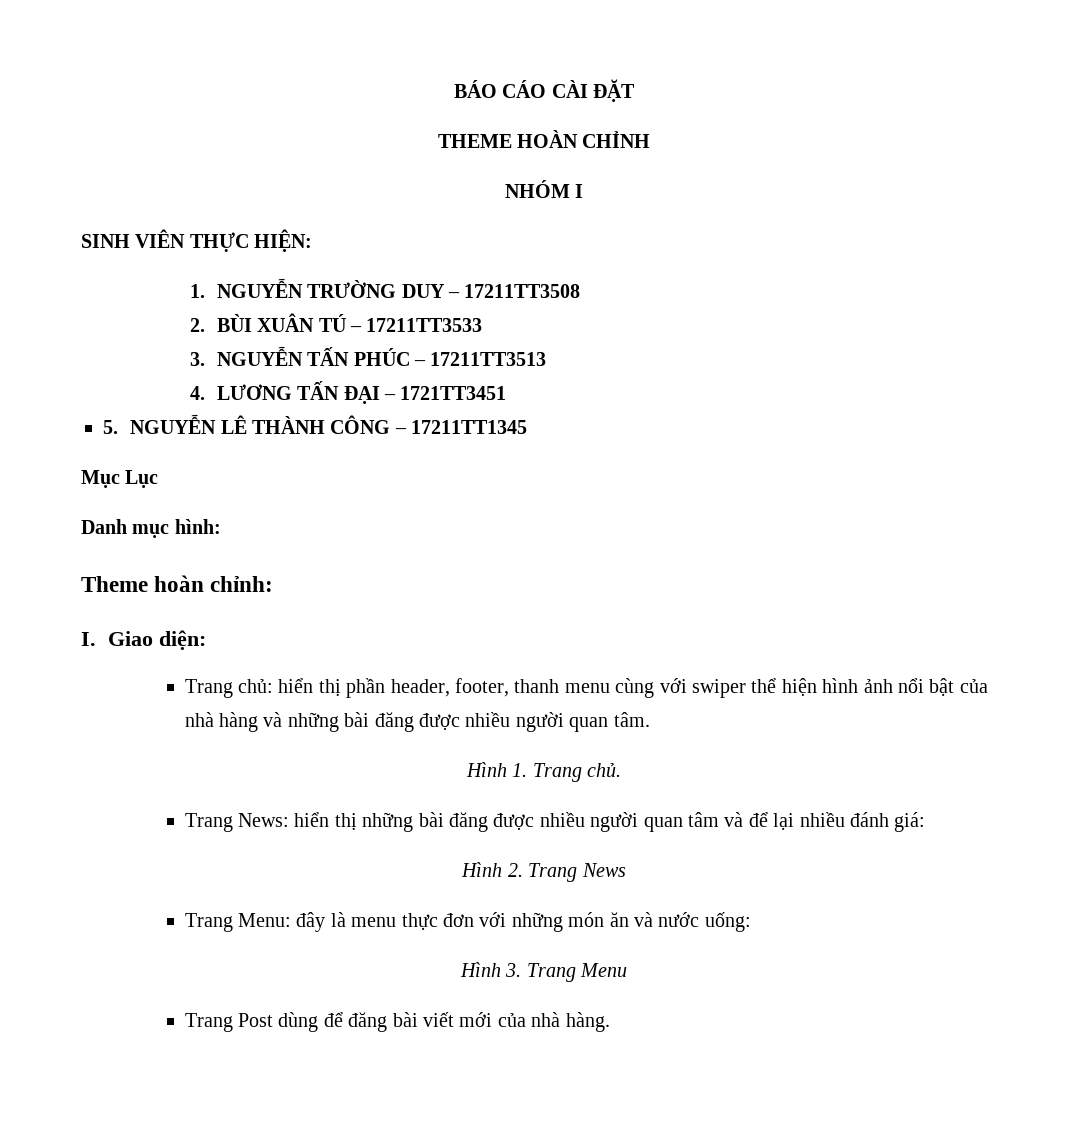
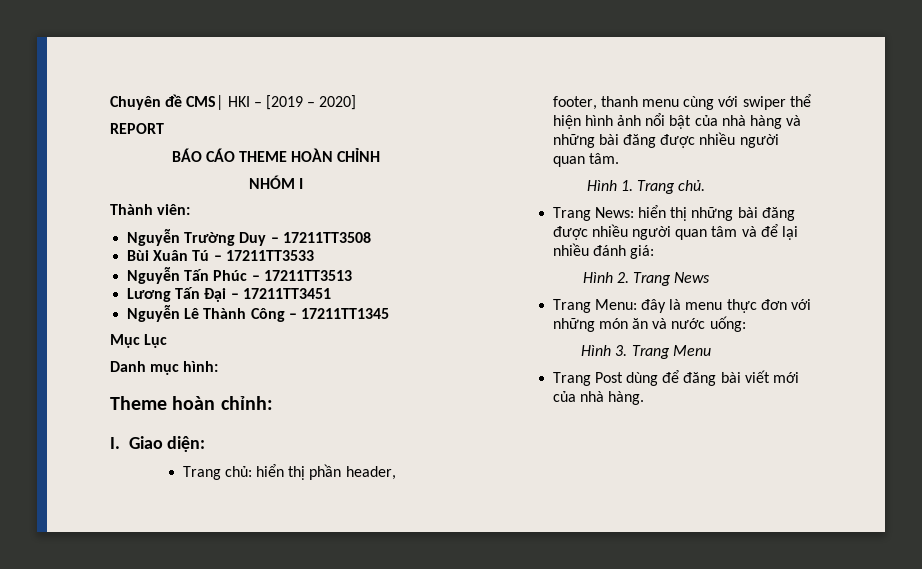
- BÁO CÁO CÀI ĐẶT
- THEME HOÀN CHỈNH
+ Chuyên đề CMS| HKI – [2019 – 2020]
+ REPORT
+ BÁO CÁO THEME HOÀN CHỈNH
- SINH VIÊN THỰC HIỆN:
- 1. NGUYỄN TRƯỜNG DUY – 17211TT3508
- 2. BÙI XUÂN TÚ – 17211TT3533
- 3. NGUYỄN TẤN PHÚC – 17211TT3513
- 4. LƯƠNG TẤN ĐẠI – 1721TT3451
- 5. NGUYỄN LÊ THÀNH CÔNG – 17211TT1345
+ Thành viên:
+ Nguyễn Trường Duy – 17211TT3508
+ Bùi Xuân Tú – 17211TT3533
+ Nguyễn Tấn Phúc – 17211TT3513
+ Lương Tấn Đại – 17211TT3451
+ Nguyễn Lê Thành Công – 17211TT1345

